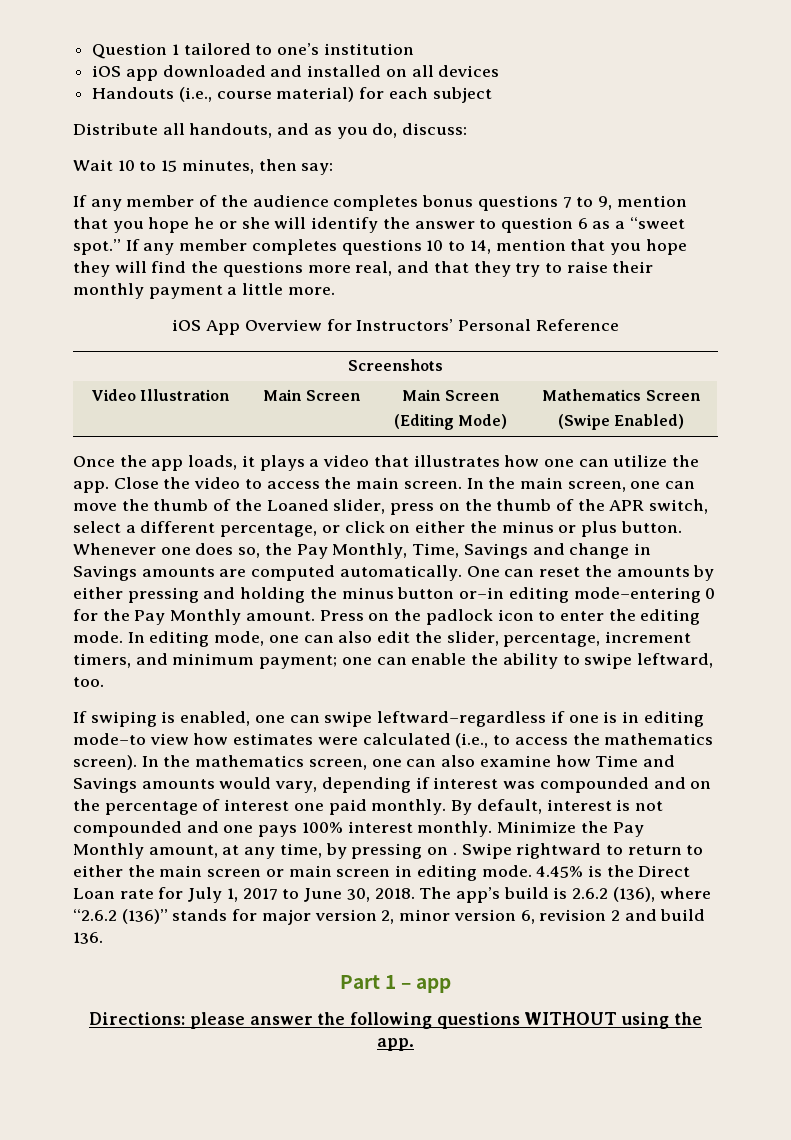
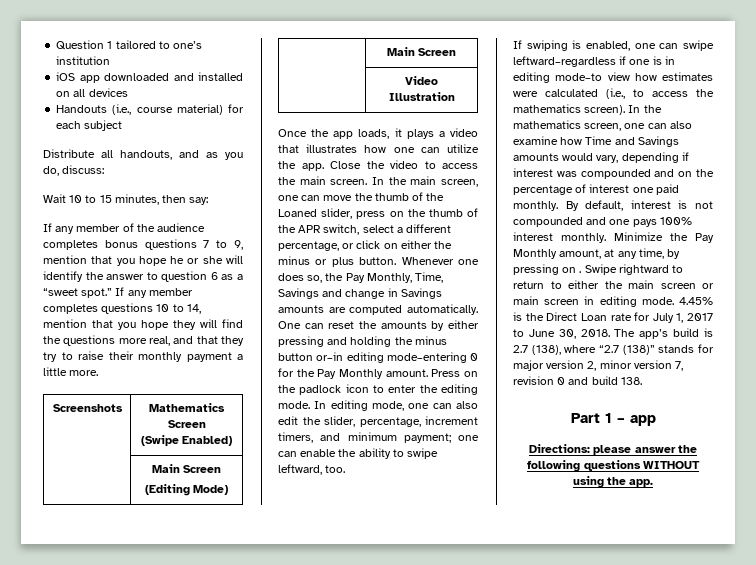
- iOS App Overview for Instructors’ Personal Reference
- Screenshots
- Video Illustration | Main Screen | Main Screen
- (Editing Mode) | Mathematics Screen
+ Screenshots | Mathematics Screen
  (Swipe Enabled)
+ | Main Screen
+ (Editing Mode)
+ | Main Screen
+ | Video Illustration
- The app’s build is 2.6.2 (136), where “2.6.2 (136)” stands for major version 2, minor version 6, revision 2 and build 136.
+ The app’s build is 2.7 (138), where “2.7 (138)” stands for major version 2, minor version 7, revision 0 and build 138.

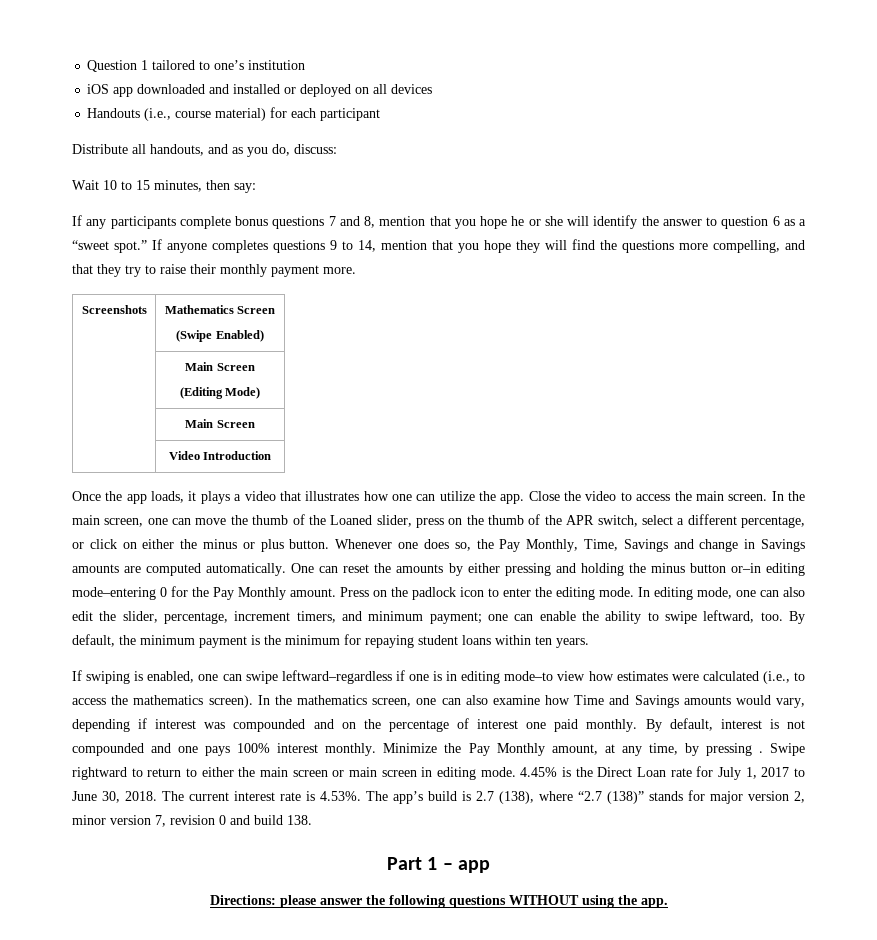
- iOS app downloaded and installed on all devices
+ iOS app downloaded and installed or deployed on all devices
- Handouts (i.e., course material) for each subject
+ Handouts (i.e., course material) for each participant
- If any member of the audience completes bonus questions 7 to 9, mention that you hope he or she will identify the answer to question 6 as a “sweet spot.”
+ If any participants complete bonus questions 7 and 8, mention that you hope he or she will identify the answer to question 6 as a “sweet spot.”
- If any member completes questions 10 to 14, mention that you hope they will find the questions more real, and that they try to raise their monthly payment a little more.
+ If anyone completes questions 9 to 14, mention that you hope they will find the questions more compelling, and that they try to raise their monthly payment more.
- | Video Illustration
+ | Video Introduction
+ By default, the minimum payment is the minimum for repaying student loans within ten years.
- Minimize the Pay Monthly amount, at any time, by pressing on .
+ Minimize the Pay Monthly amount, at any time, by pressing .
- The app’s build is 2.7 (138), where “2.7 (138)” stands for major version 2, minor version 7, revision 0 and build 138.
+ The current interest rate is 4.53%. The app’s build is 2.7 (138), where “2.7 (138)” stands for major version 2, minor version 7, revision 0 and build 138.

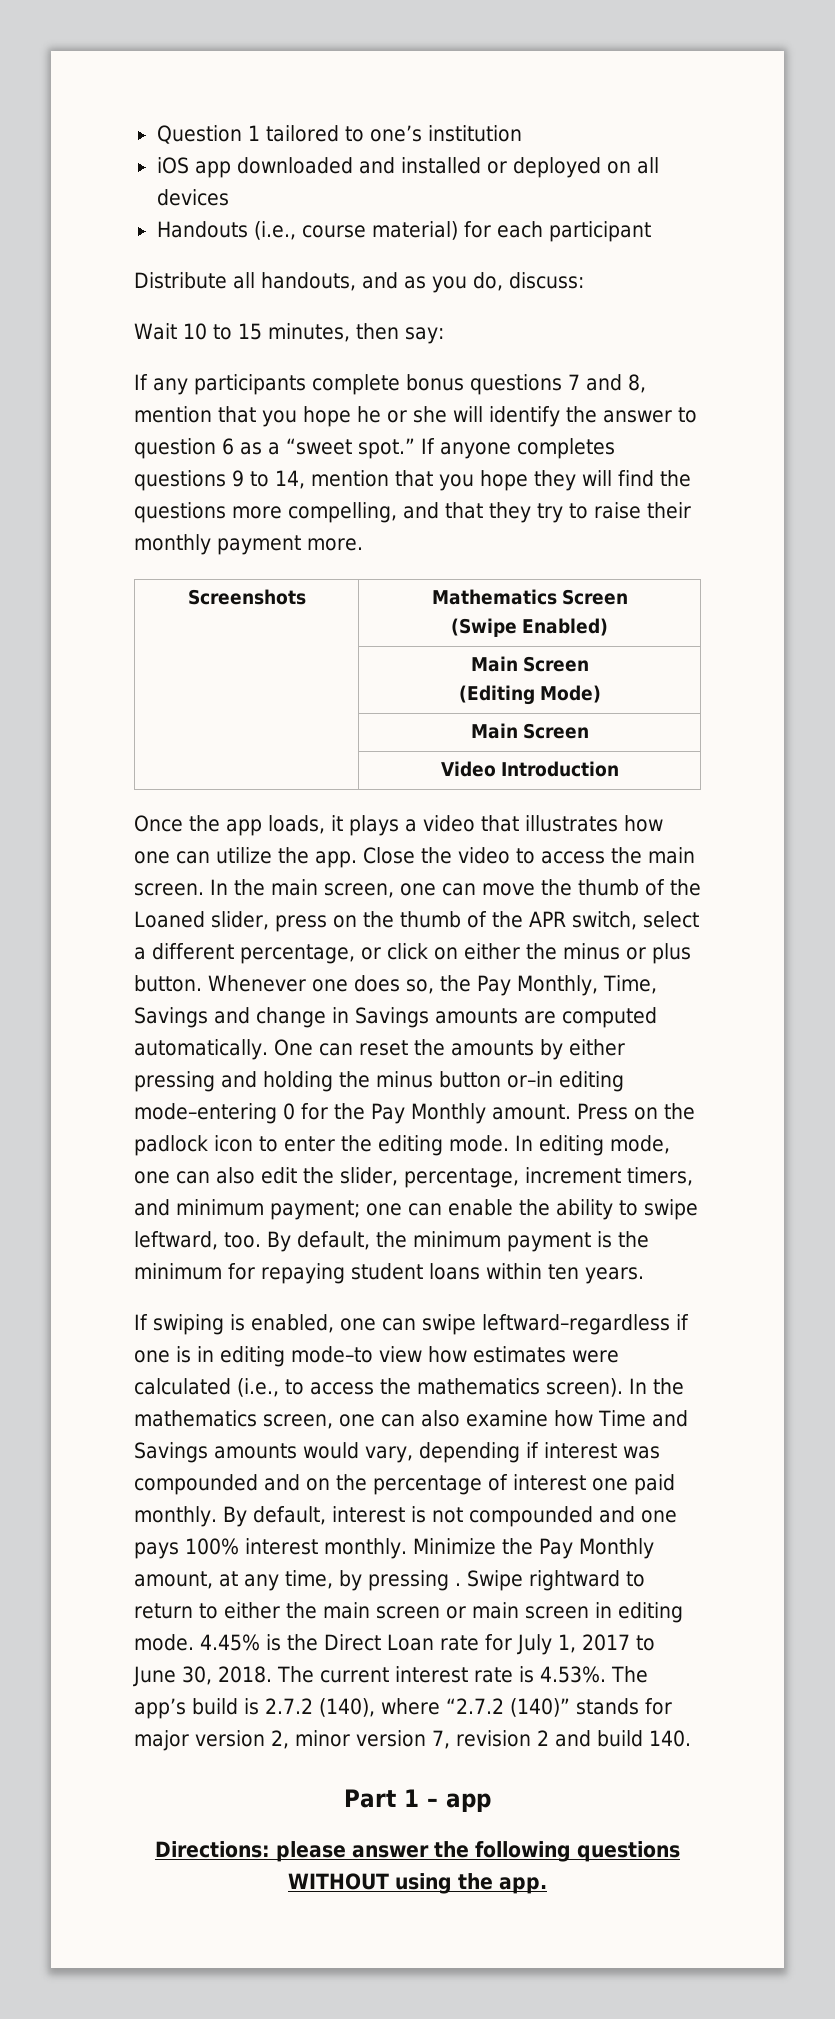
- The current interest rate is 4.53%. The app’s build is 2.7 (138), where “2.7 (138)” stands for major version 2, minor version 7, revision 0 and build 138.
+ The current interest rate is 4.53%. The app’s build is 2.7.2 (140), where “2.7.2 (140)” stands for major version 2, minor version 7, revision 2 and build 140.

